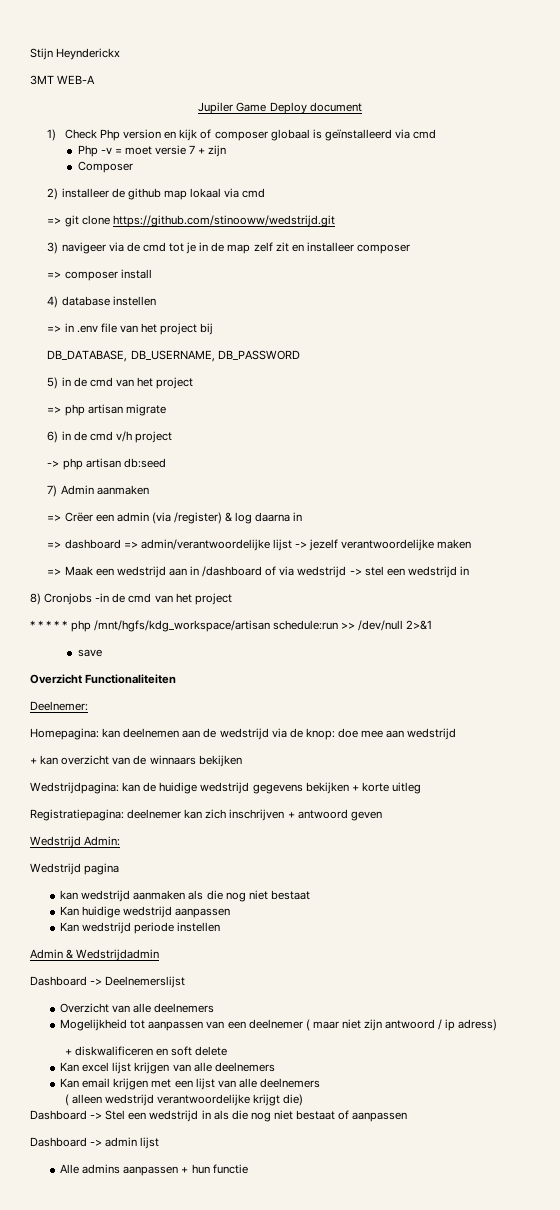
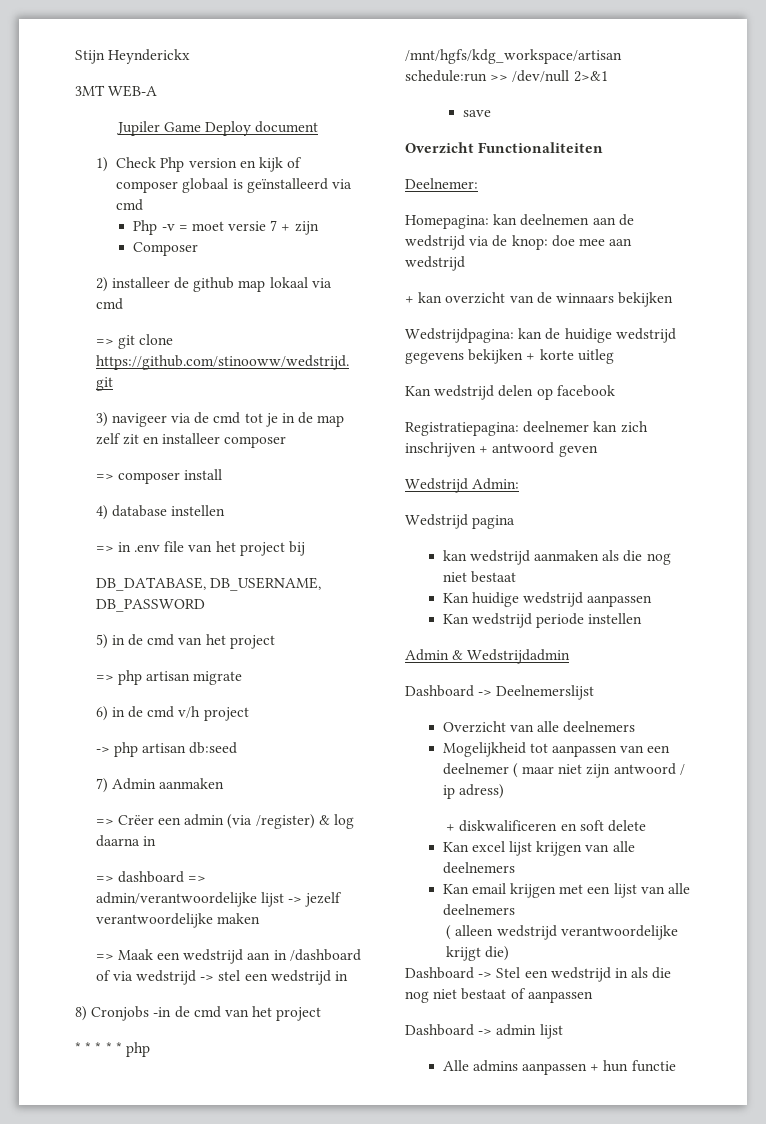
+ Kan wedstrijd delen op facebook

